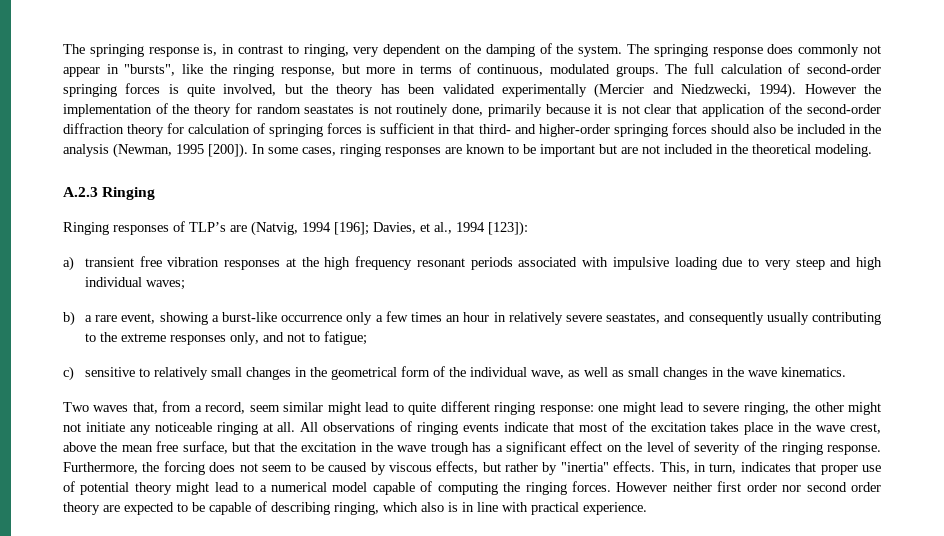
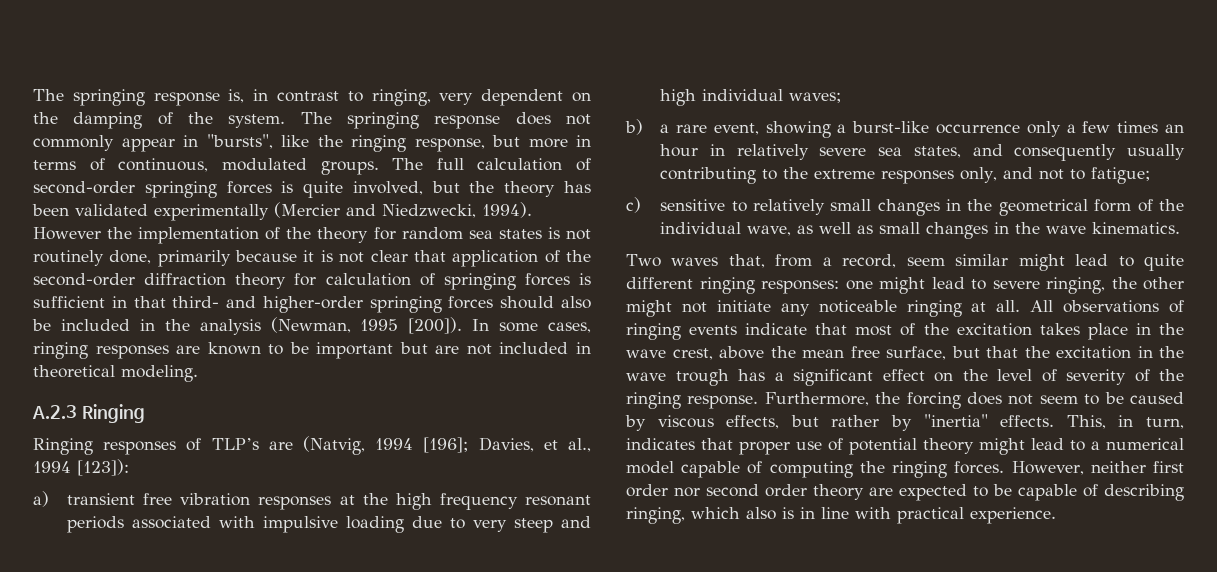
- The springing response does commonly not appear in "bursts", like the ringing response, but more in terms of continuous, modulated groups.
+ The springing response does not commonly appear in "bursts", like the ringing response, but more in terms of continuous, modulated groups.
- However the implementation of the theory for random seastates is not routinely done, primarily because it is not clear that application of the second-order diffraction theory for calculation of springing forces is sufficient in that third- and higher-order springing forces should also be included in the analysis (Newman, 1995 [200]).
+ However the implementation of the theory for random sea states is not routinely done, primarily because it is not clear that application of the second-order diffraction theory for calculation of springing forces is sufficient in that third- and higher-order springing forces should also be included in the analysis (Newman, 1995 [200]).
- In some cases, ringing responses are known to be important but are not included in the theoretical modeling.
+ In some cases, ringing responses are known to be important but are not included in theoretical modeling.
- b) a rare event, showing a burst-like occurrence only a few times an hour in relatively severe seastates, and consequently usually contributing to the extreme responses only, and not to fatigue;
+ b) a rare event, showing a burst-like occurrence only a few times an hour in relatively severe sea states, and consequently usually contributing to the extreme responses only, and not to fatigue;
- Two waves that, from a record, seem similar might lead to quite different ringing response: one might lead to severe ringing, the other might not initiate any noticeable ringing at all.
+ Two waves that, from a record, seem similar might lead to quite different ringing responses: one might lead to severe ringing, the other might not initiate any noticeable ringing at all.
- However neither first order nor second order theory are expected to be capable of describing ringing, which also is in line with practical experience.
+ However, neither first order nor second order theory are expected to be capable of describing ringing, which also is in line with practical experience.

